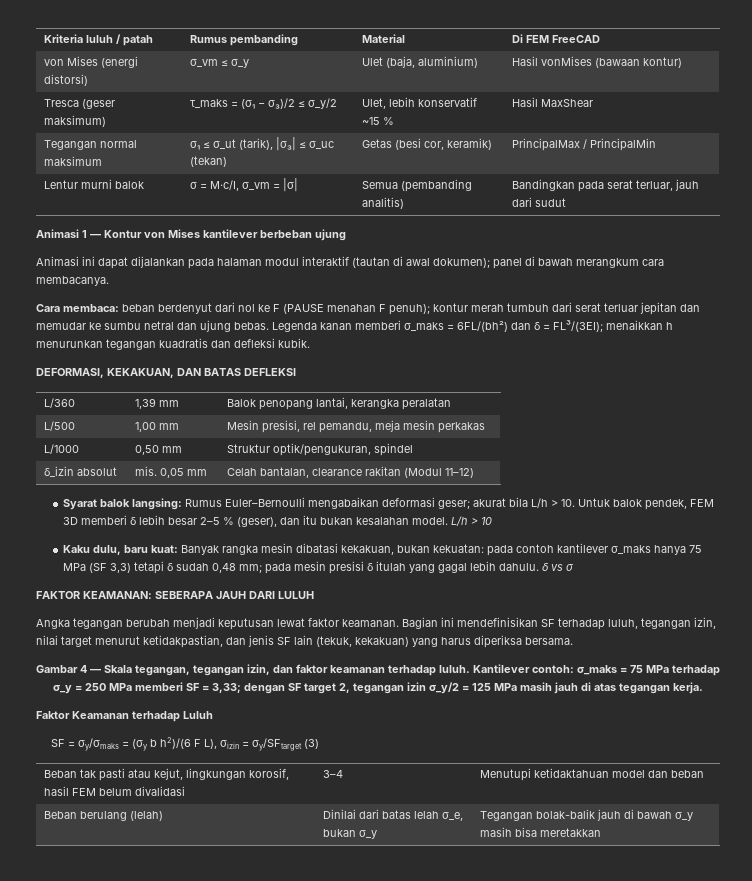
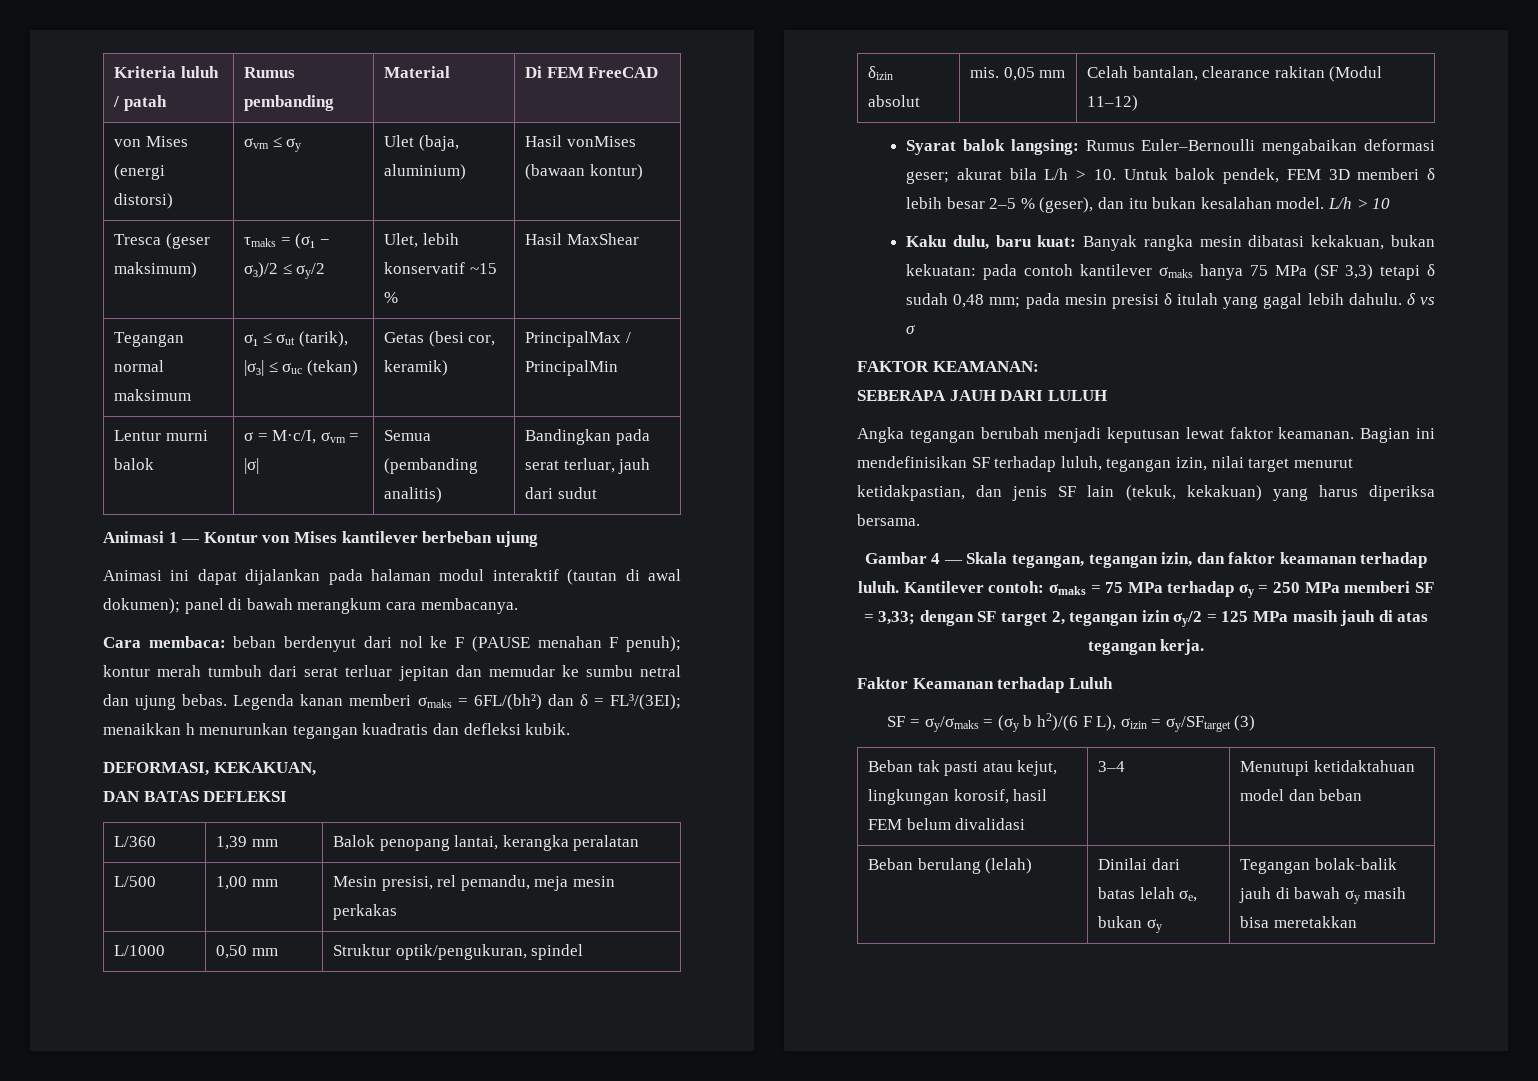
- von Mises (energi distorsi) | σ_vm ≤ σ_y | Ulet (baja, aluminium) | Hasil vonMises (bawaan kontur)
+ von Mises (energi distorsi) | σvm ≤ σy | Ulet (baja, aluminium) | Hasil vonMises (bawaan kontur)
- Tresca (geser maksimum) | τ_maks = (σ₁ − σ₃)/2 ≤ σ_y/2 | Ulet, lebih konservatif ~15 % | Hasil MaxShear
+ Tresca (geser maksimum) | τmaks = (σ₁ − σ₃)/2 ≤ σy/2 | Ulet, lebih konservatif ~15 % | Hasil MaxShear
- Tegangan normal maksimum | σ₁ ≤ σ_ut (tarik), |σ₃| ≤ σ_uc (tekan) | Getas (besi cor, keramik) | PrincipalMax / PrincipalMin
+ Tegangan normal maksimum | σ₁ ≤ σut (tarik), |σ₃| ≤ σuc (tekan) | Getas (besi cor, keramik) | PrincipalMax / PrincipalMin
- Lentur murni balok | σ = M·c/I, σ_vm = |σ| | Semua (pembanding analitis) | Bandingkan pada serat terluar, jauh dari sudut
+ Lentur murni balok | σ = M·c/I, σvm = |σ| | Semua (pembanding analitis) | Bandingkan pada serat terluar, jauh dari sudut
- Legenda kanan memberi σ_maks = 6FL/(bh²) dan δ = FL³/(3EI); menaikkan h menurunkan tegangan kuadratis dan defleksi kubik.
+ Legenda kanan memberi σmaks = 6FL/(bh²) dan δ = FL³/(3EI); menaikkan h menurunkan tegangan kuadratis dan defleksi kubik.
- DEFORMASI, KEKAKUAN, DAN BATAS DEFLEKSI
+ DEFORMASI, KEKAKUAN,
+ DAN BATAS DEFLEKSI
- δ_izin absolut | mis. 0,05 mm | Celah bantalan, clearance rakitan (Modul 11–12)
+ δizin absolut | mis. 0,05 mm | Celah bantalan, clearance rakitan (Modul 11–12)
- Kaku dulu, baru kuat: Banyak rangka mesin dibatasi kekakuan, bukan kekuatan: pada contoh kantilever σ_maks hanya 75 MPa (SF 3,3) tetapi δ sudah 0,48 mm; pada mesin presisi δ itulah yang gagal lebih dahulu. δ vs σ
+ Kaku dulu, baru kuat: Banyak rangka mesin dibatasi kekakuan, bukan kekuatan: pada contoh kantilever σmaks hanya 75 MPa (SF 3,3) tetapi δ sudah 0,48 mm; pada mesin presisi δ itulah yang gagal lebih dahulu. δ vs σ
- FAKTOR KEAMANAN: SEBERAPA JAUH DARI LULUH
+ FAKTOR KEAMANAN:
+ SEBERAPA JAUH DARI LULUH
- Kantilever contoh: σ_maks = 75 MPa terhadap σ_y = 250 MPa memberi SF = 3,33; dengan SF target 2, tegangan izin σ_y/2 = 125 MPa masih jauh di atas tegangan kerja.
+ Kantilever contoh: σmaks = 75 MPa terhadap σy = 250 MPa memberi SF = 3,33; dengan SF target 2, tegangan izin σy/2 = 125 MPa masih jauh di atas tegangan kerja.
- Beban berulang (lelah) | Dinilai dari batas lelah σ_e, bukan σ_y | Tegangan bolak-balik jauh di bawah σ_y masih bisa meretakkan
+ Beban berulang (lelah) | Dinilai dari batas lelah σe, bukan σy | Tegangan bolak-balik jauh di bawah σy masih bisa meretakkan

